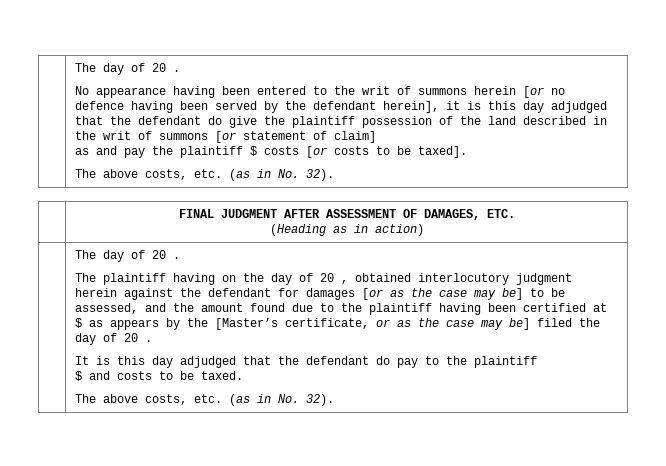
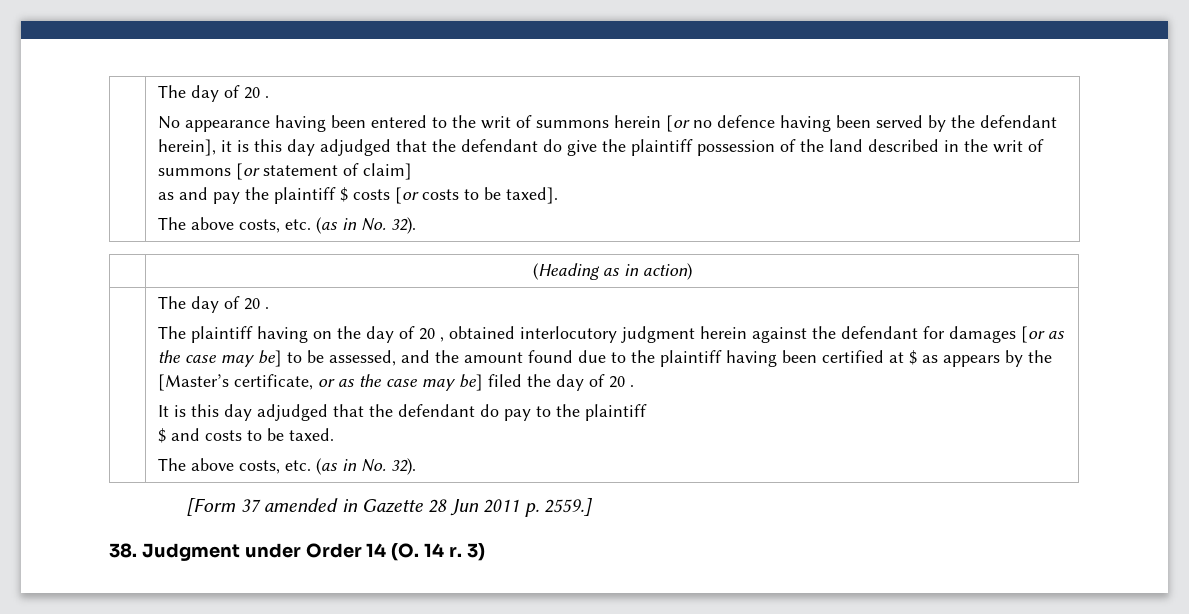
- | FINAL JUDGMENT AFTER ASSESSMENT OF DAMAGES, ETC.
- (Heading as in action)
+ | (Heading as in action)
+ [Form 37 amended in Gazette 28 Jun 2011 p. 2559.]
+ 38. Judgment under Order 14 (O. 14 r. 3)

